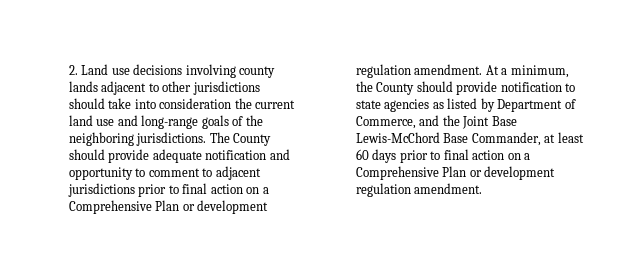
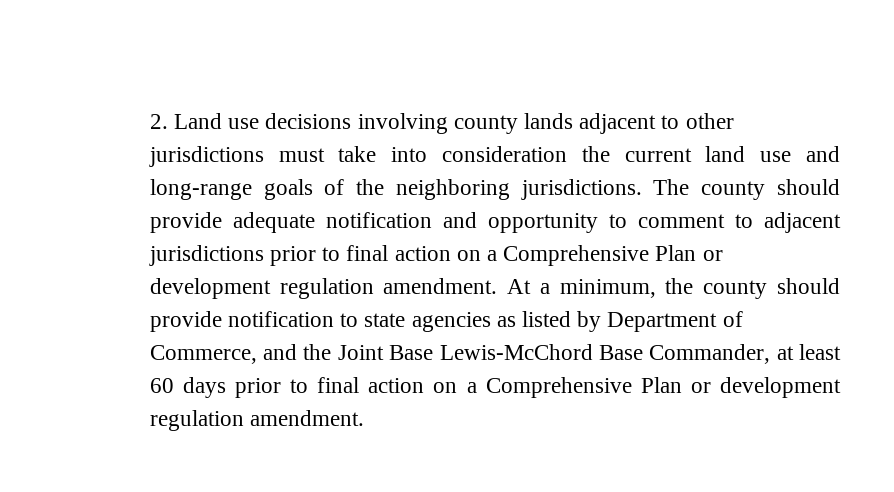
- 2. Land use decisions involving county lands adjacent to other jurisdictions should take into consideration the current land use and long-range goals of the neighboring jurisdictions.
+ 2. Land use decisions involving county lands adjacent to other jurisdictions must take into consideration the current land use and long-range goals of the neighboring jurisdictions.
- The County should provide adequate notification and opportunity to comment to adjacent jurisdictions prior to final action on a Comprehensive Plan or development regulation amendment.
+ The county should provide adequate notification and opportunity to comment to adjacent jurisdictions prior to final action on a Comprehensive Plan or development regulation amendment.
- At a minimum, the County should provide notification to state agencies as listed by Department of Commerce, and the Joint Base Lewis-McChord Base Commander, at least 60 days prior to final action on a Comprehensive Plan or development regulation amendment.
+ At a minimum, the county should provide notification to state agencies as listed by Department of Commerce, and the Joint Base Lewis-McChord Base Commander, at least 60 days prior to final action on a Comprehensive Plan or development regulation amendment.

